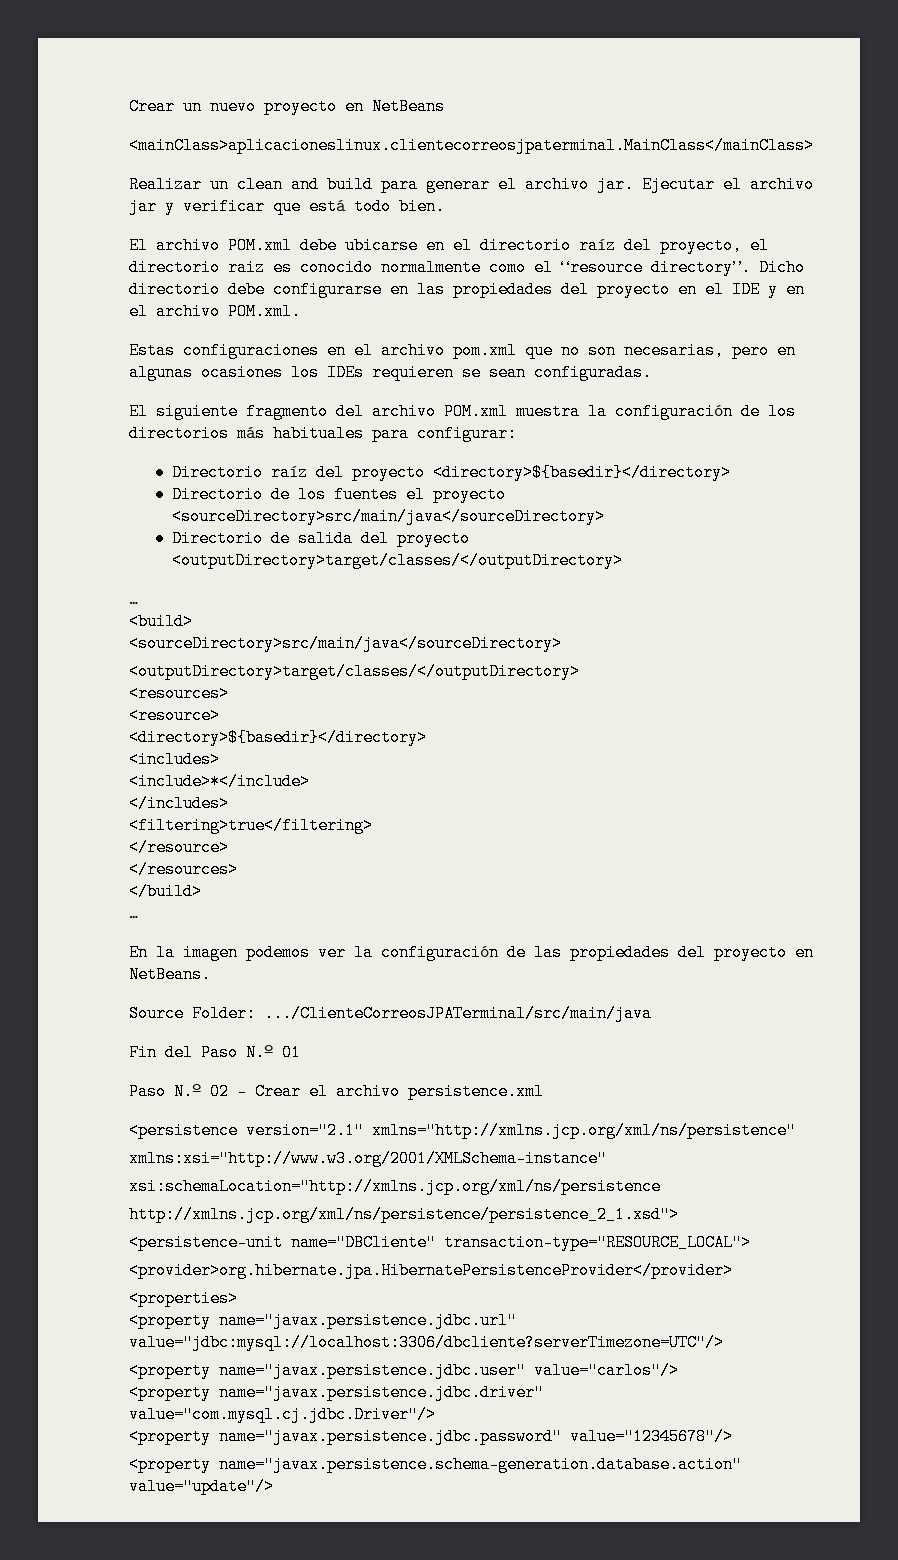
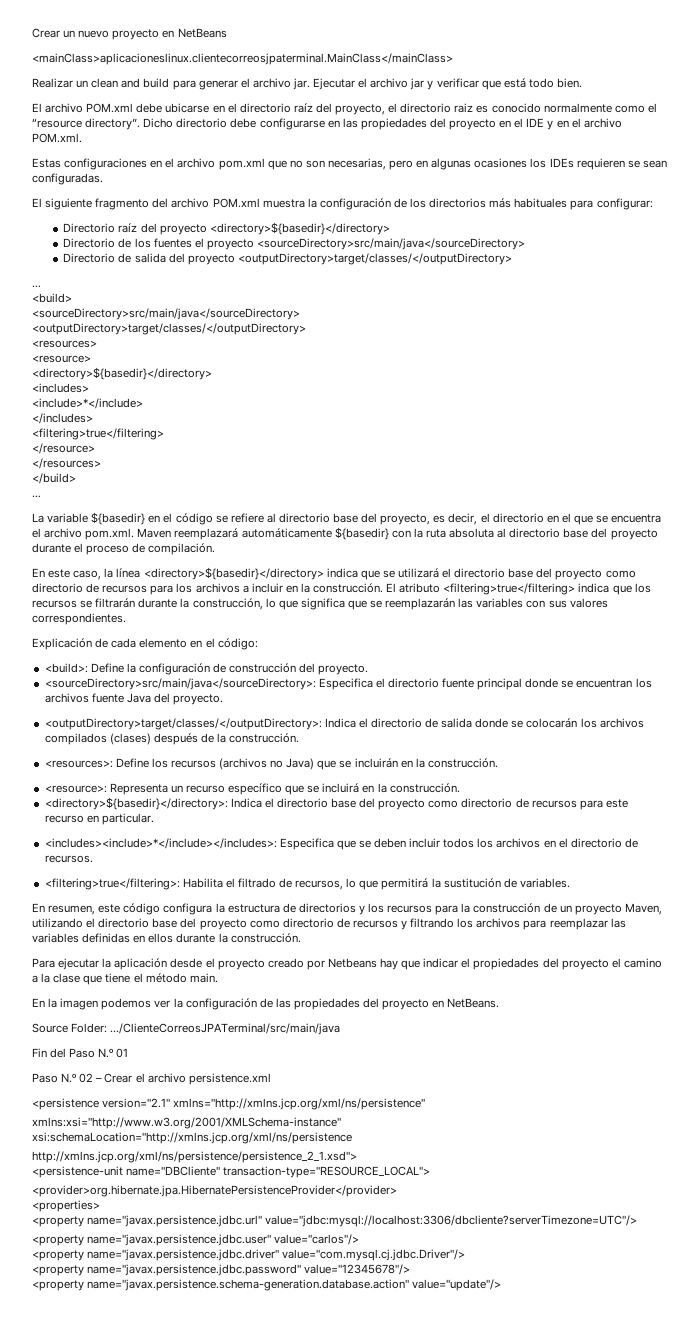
+ La variable ${basedir} en el código se refiere al directorio base del proyecto, es decir, el directorio en el que se encuentra el archivo pom.xml. Maven reemplazará automáticamente ${basedir} con la ruta absoluta al directorio base del proyecto durante el proceso de compilación.
+ En este caso, la línea <directory>${basedir}</directory> indica que se utilizará el directorio base del proyecto como directorio de recursos para los archivos a incluir en la construcción. El atributo <filtering>true</filtering> indica que los recursos se filtrarán durante la construcción, lo que significa que se reemplazarán las variables con sus valores correspondientes.
+ Explicación de cada elemento en el código:
+ <build>: Define la configuración de construcción del proyecto.
+ <sourceDirectory>src/main/java</sourceDirectory>: Especifica el directorio fuente principal donde se encuentran los archivos fuente Java del proyecto.
+ <outputDirectory>target/classes/</outputDirectory>: Indica el directorio de salida donde se colocarán los archivos compilados (clases) después de la construcción.
+ <resources>: Define los recursos (archivos no Java) que se incluirán en la construcción.
+ <resource>: Representa un recurso específico que se incluirá en la construcción.
+ <directory>${basedir}</directory>: Indica el directorio base del proyecto como directorio de recursos para este recurso en particular.
+ <includes><include>*</include></includes>: Especifica que se deben incluir todos los archivos en el directorio de recursos.
+ <filtering>true</filtering>: Habilita el filtrado de recursos, lo que permitirá la sustitución de variables.
+ En resumen, este código configura la estructura de directorios y los recursos para la construcción de un proyecto Maven, utilizando el directorio base del proyecto como directorio de recursos y filtrando los archivos para reemplazar las variables definidas en ellos durante la construcción.
+ Para ejecutar la aplicación desde el proyecto creado por Netbeans hay que indicar el propiedades del proyecto el camino a la clase que tiene el método main.

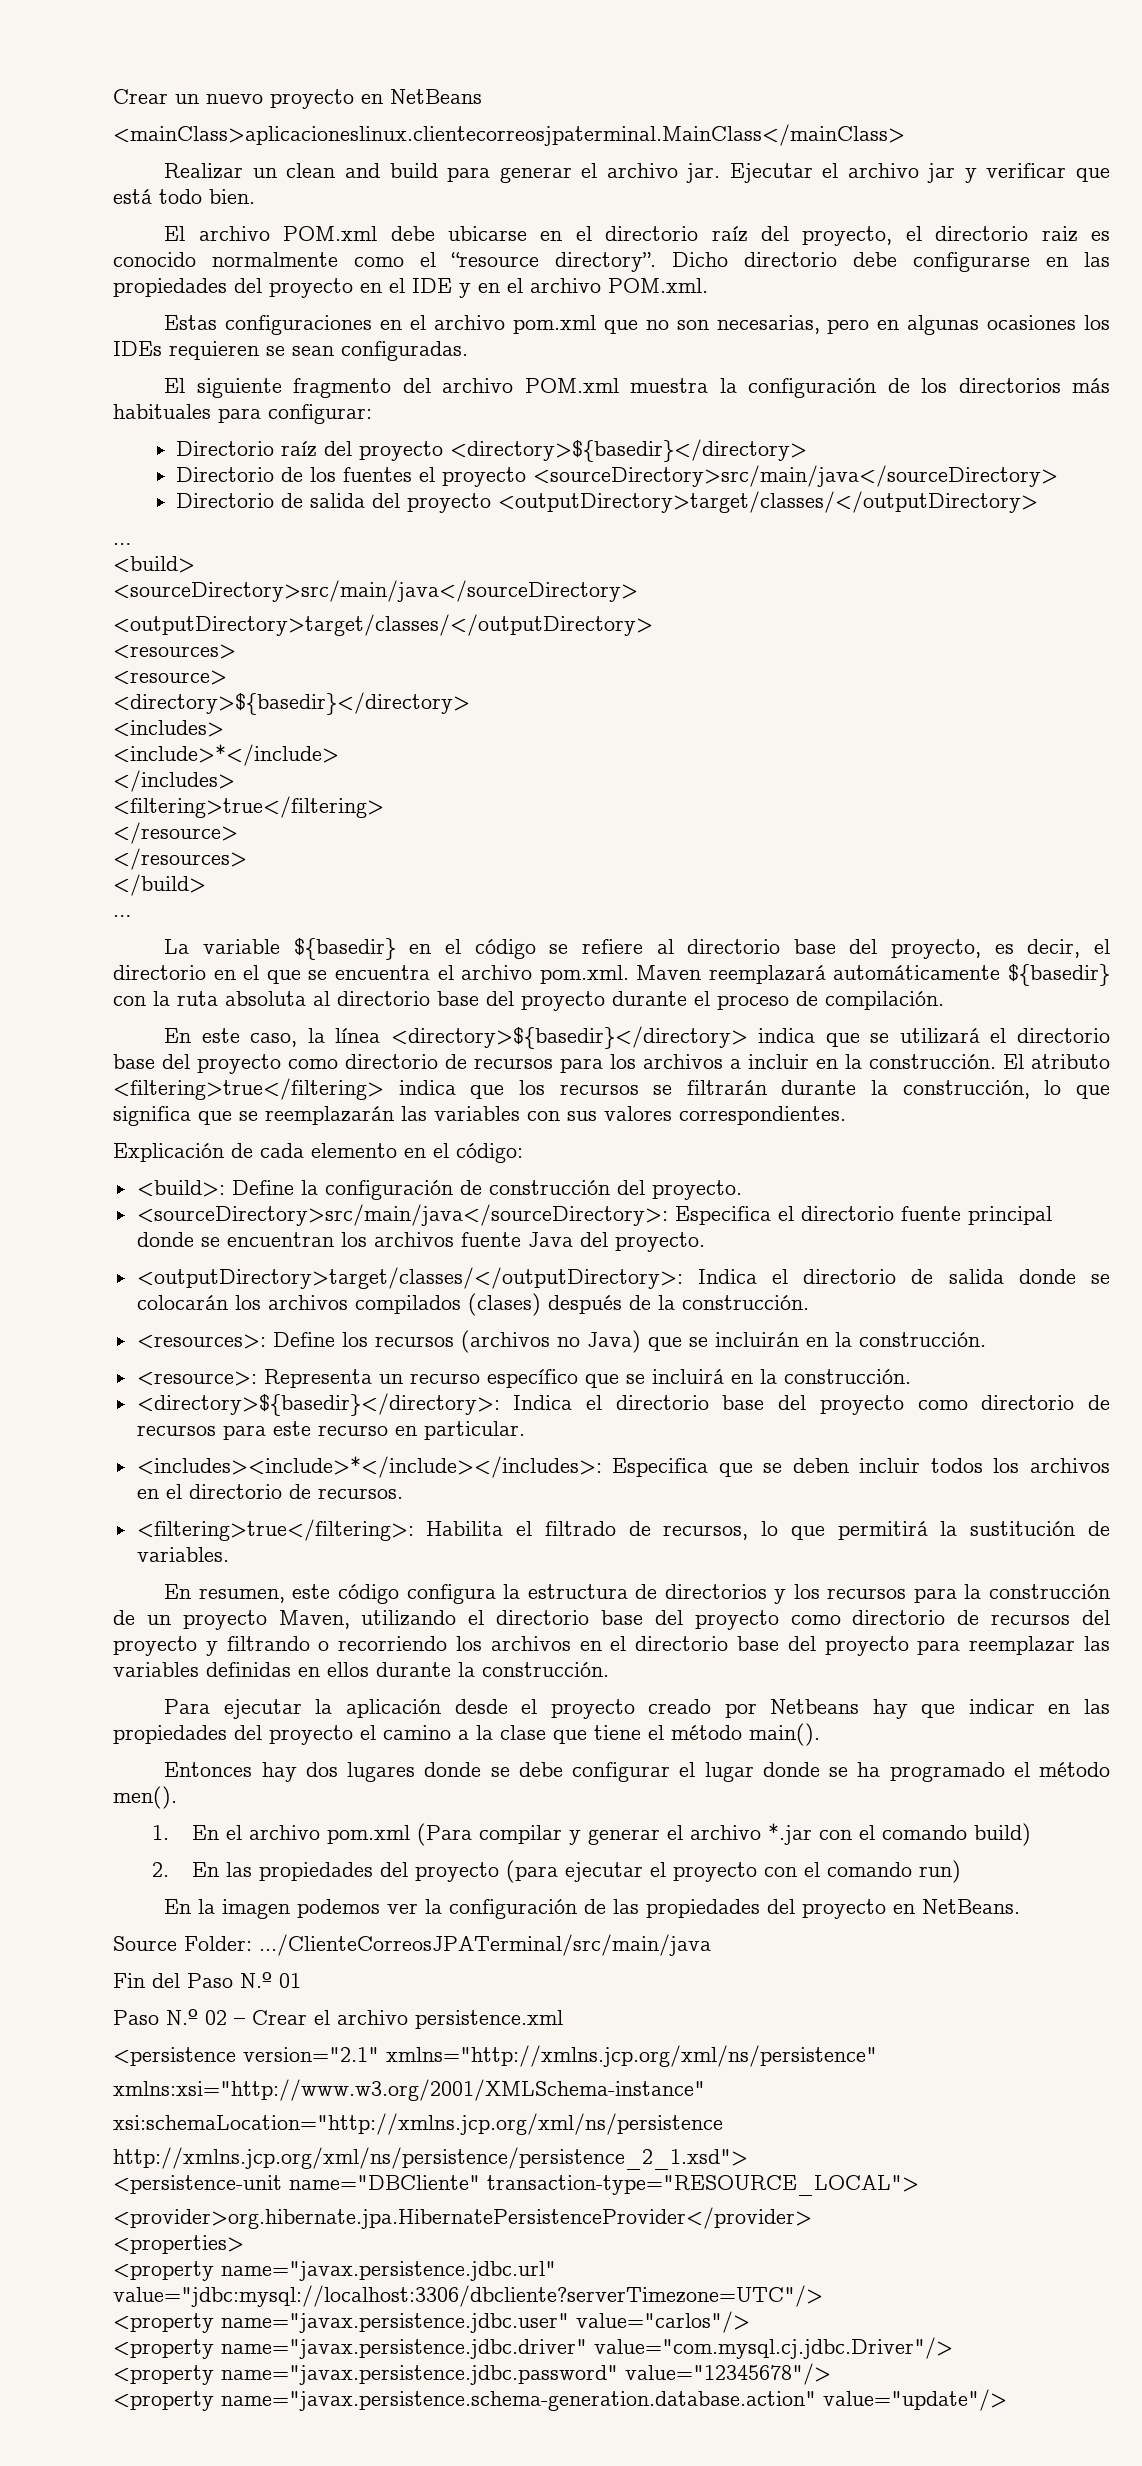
- En resumen, este código configura la estructura de directorios y los recursos para la construcción de un proyecto Maven, utilizando el directorio base del proyecto como directorio de recursos y filtrando los archivos para reemplazar las variables definidas en ellos durante la construcción.
+ En resumen, este código configura la estructura de directorios y los recursos para la construcción de un proyecto Maven, utilizando el directorio base del proyecto como directorio de recursos del proyecto y filtrando o recorriendo los archivos en el directorio base del proyecto para reemplazar las variables definidas en ellos durante la construcción.
- Para ejecutar la aplicación desde el proyecto creado por Netbeans hay que indicar el propiedades del proyecto el camino a la clase que tiene el método main.
+ Para ejecutar la aplicación desde el proyecto creado por Netbeans hay que indicar en las propiedades del proyecto el camino a la clase que tiene el método main().
+ Entonces hay dos lugares donde se debe configurar el lugar donde se ha programado el método men().
+ 1. En el archivo pom.xml (Para compilar y generar el archivo *.jar con el comando build)
+ 2. En las propiedades del proyecto (para ejecutar el proyecto con el comando run)

